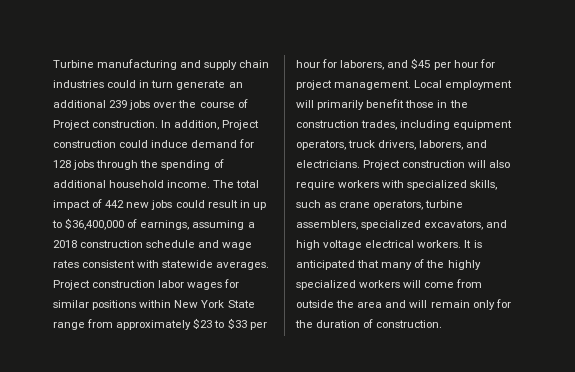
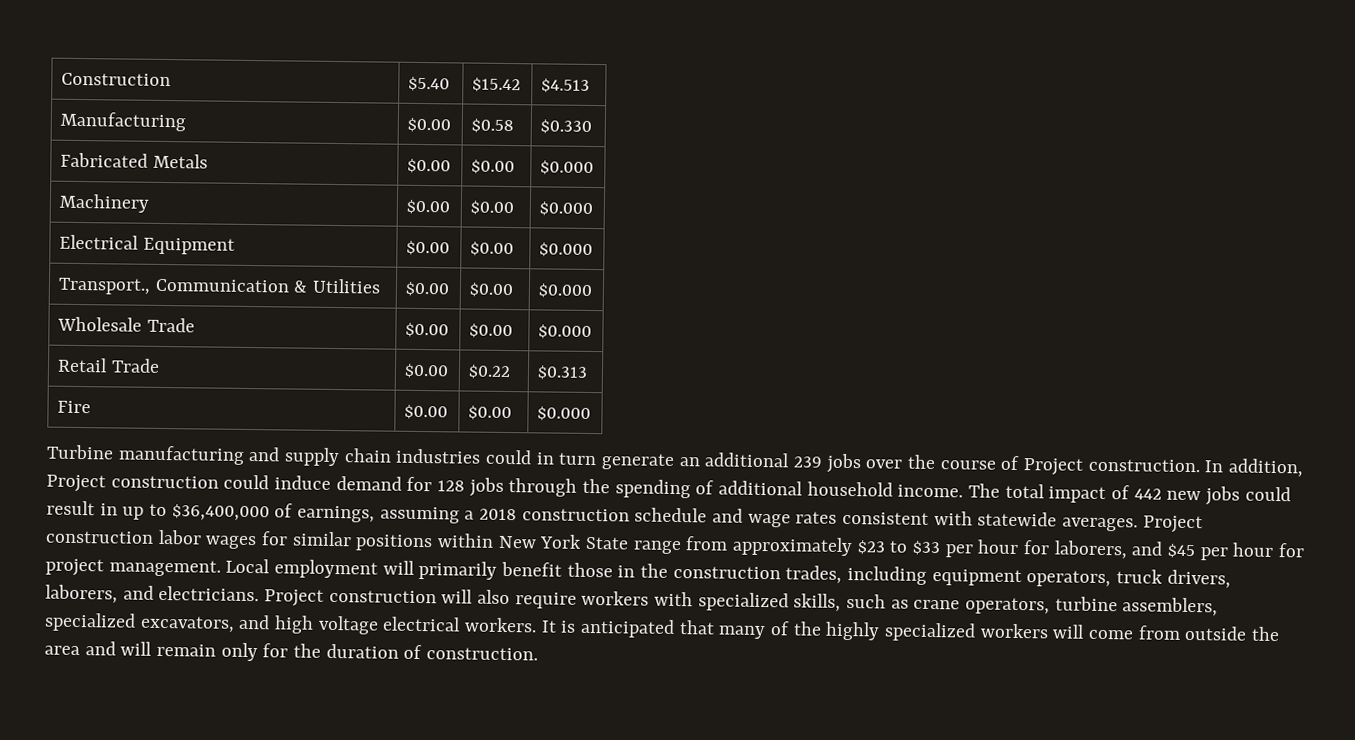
+ Construction | $5.40 | $15.42 | $4.513
+ Manufacturing | $0.00 | $0.58 | $0.330
+ Fabricated Metals | $0.00 | $0.00 | $0.000
+ Machinery | $0.00 | $0.00 | $0.000
+ Electrical Equipment | $0.00 | $0.00 | $0.000
+ Transport., Communication & Utilities | $0.00 | $0.00 | $0.000
+ Wholesale Trade | $0.00 | $0.00 | $0.000
+ Retail Trade | $0.00 | $0.22 | $0.313
+ Fire | $0.00 | $0.00 | $0.000

